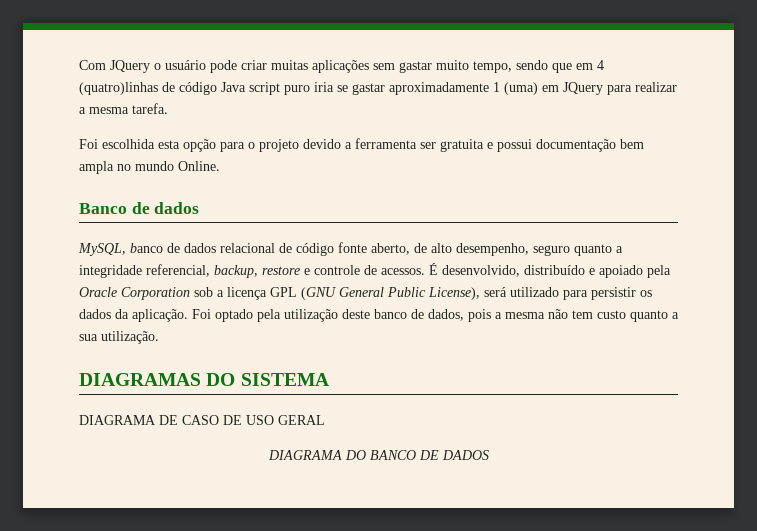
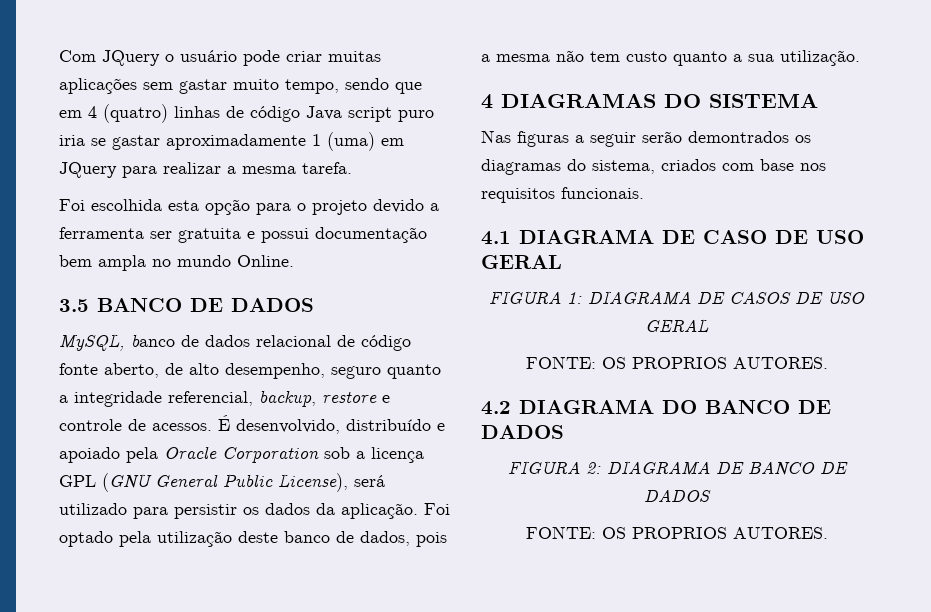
- Com JQuery o usuário pode criar muitas aplicações sem gastar muito tempo, sendo que em 4 (quatro)linhas de código Java script puro iria se gastar aproximadamente 1 (uma) em JQuery para realizar a mesma tarefa.
+ Com JQuery o usuário pode criar muitas aplicações sem gastar muito tempo, sendo que em 4 (quatro) linhas de código Java script puro iria se gastar aproximadamente 1 (uma) em JQuery para realizar a mesma tarefa.
- Banco de dados
+ 3.5 BANCO DE DADOS
- DIAGRAMAS DO SISTEMA
+ 4 DIAGRAMAS DO SISTEMA
- DIAGRAMA DE CASO DE USO GERAL
+ Nas figuras a seguir serão demontrados os diagramas do sistema, criados com base nos requisitos funcionais.
+ 4.1 DIAGRAMA DE CASO DE USO GERAL
- DIAGRAMA DO BANCO DE DADOS
+ FIGURA 1: DIAGRAMA DE CASOS DE USO GERAL
+ FONTE: OS PROPRIOS AUTORES.
+ 4.2 DIAGRAMA DO BANCO DE DADOS
+ FIGURA 2: DIAGRAMA DE BANCO DE DADOS
+ FONTE: OS PROPRIOS AUTORES.

